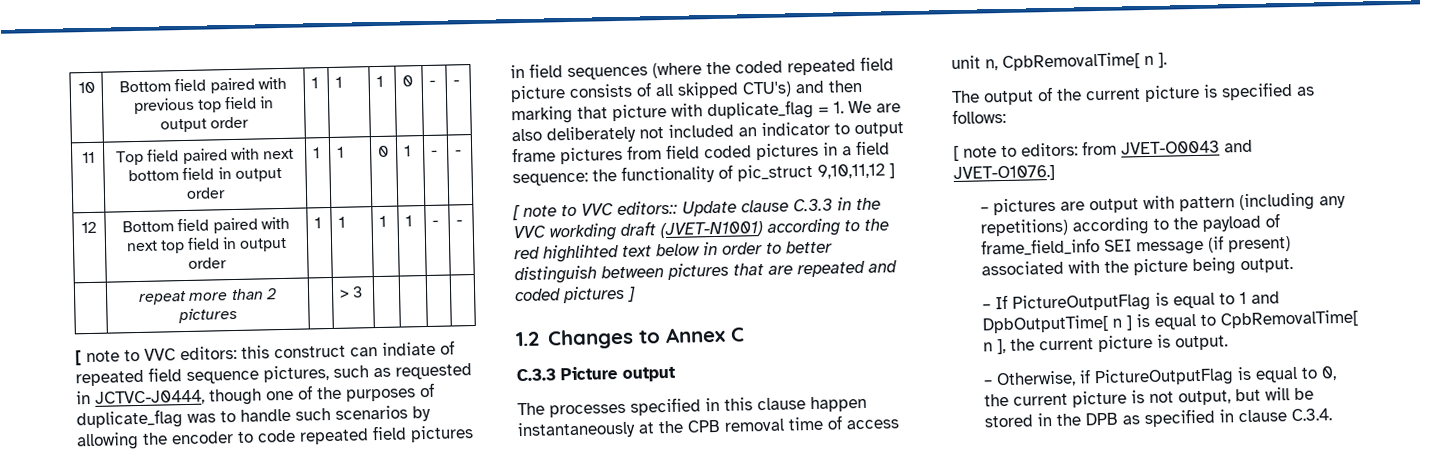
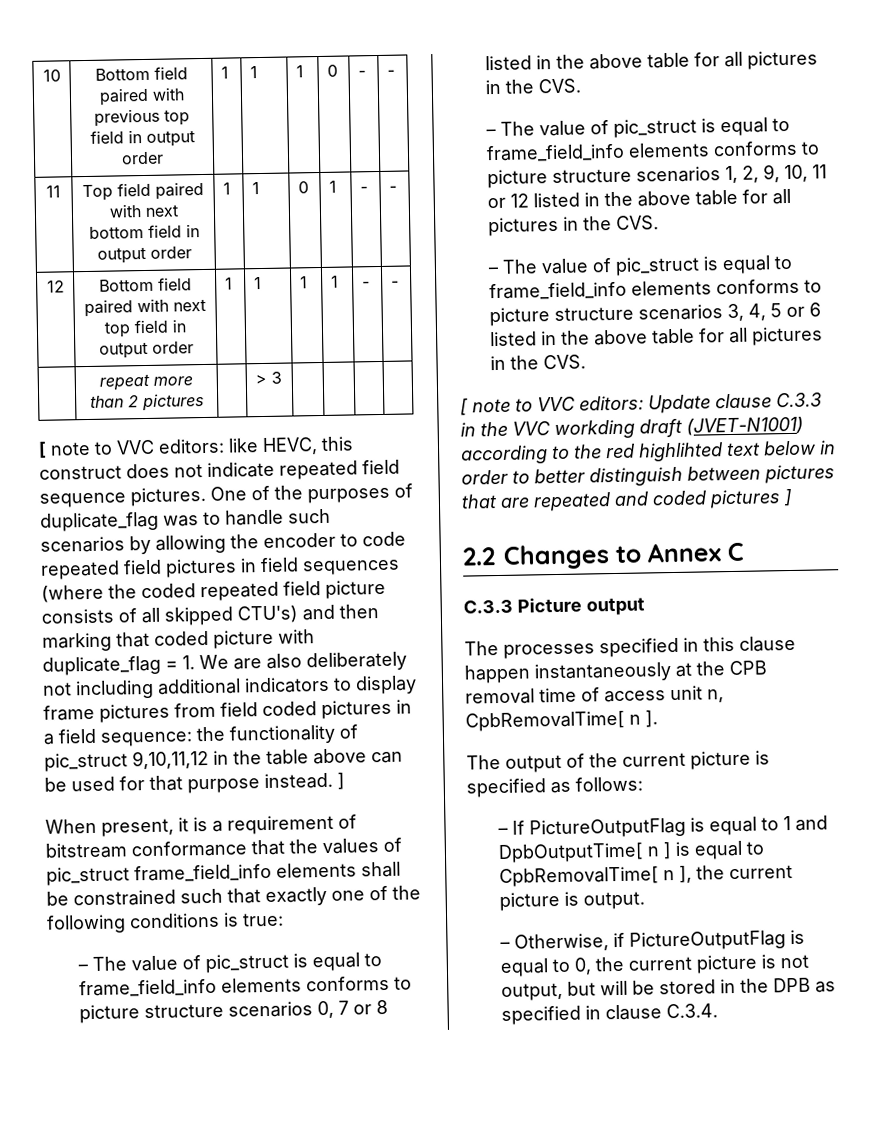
- this construct can indiate of repeated field sequence pictures, such as requested in JCTVC-J0444, though one of the purposes of duplicate_flag was to handle such scenarios by allowing the encoder to code repeated field pictures in field sequences (where the coded repeated field picture consists of all skipped CTU's) and then marking that picture with duplicate_flag = 1. We are also deliberately not included an indicator to output frame pictures from field coded pictures in a field sequence:
+ like HEVC, this construct does not indicate repeated field sequence pictures. One of the purposes of duplicate_flag was to handle such scenarios by allowing the encoder to code repeated field pictures in field sequences (where the coded repeated field picture consists of all skipped CTU's) and then marking that coded picture with duplicate_flag = 1. We are also deliberately not including additional indicators to display frame pictures from field coded pictures in a field sequence:
- the functionality of pic_struct 9,10,11,12 ]
- [ note to VVC editors::
+ the functionality of pic_struct 9,10,11,12 in the table above can be used for that purpose instead. ]
+ When present, it is a requirement of bitstream conformance that the values of pic_struct frame_field_info elements shall be constrained such that exactly one of the following conditions is true:
+ – The value of pic_struct is equal to frame_field_info elements conforms to picture structure scenarios 0, 7 or 8 listed in the above table for all pictures in the CVS.
+ – The value of pic_struct is equal to frame_field_info elements conforms to picture structure scenarios 1, 2, 9, 10, 11 or 12 listed in the above table for all pictures in the CVS.
+ – The value of pic_struct is equal to frame_field_info elements conforms to picture structure scenarios 3, 4, 5 or 6 listed in the above table for all pictures in the CVS.
+ [ note to VVC editors:
- 1.2 Changes to Annex C
+ 2.2 Changes to Annex C
- [ note to editors: from JVET-O0043 and JVET-O1076.]
- – pictures are output with pattern (including any repetitions) according to the payload of frame_field_info SEI message (if present) associated with the picture being output.

